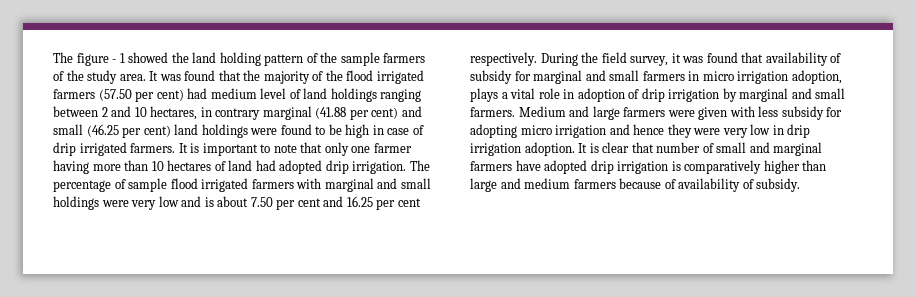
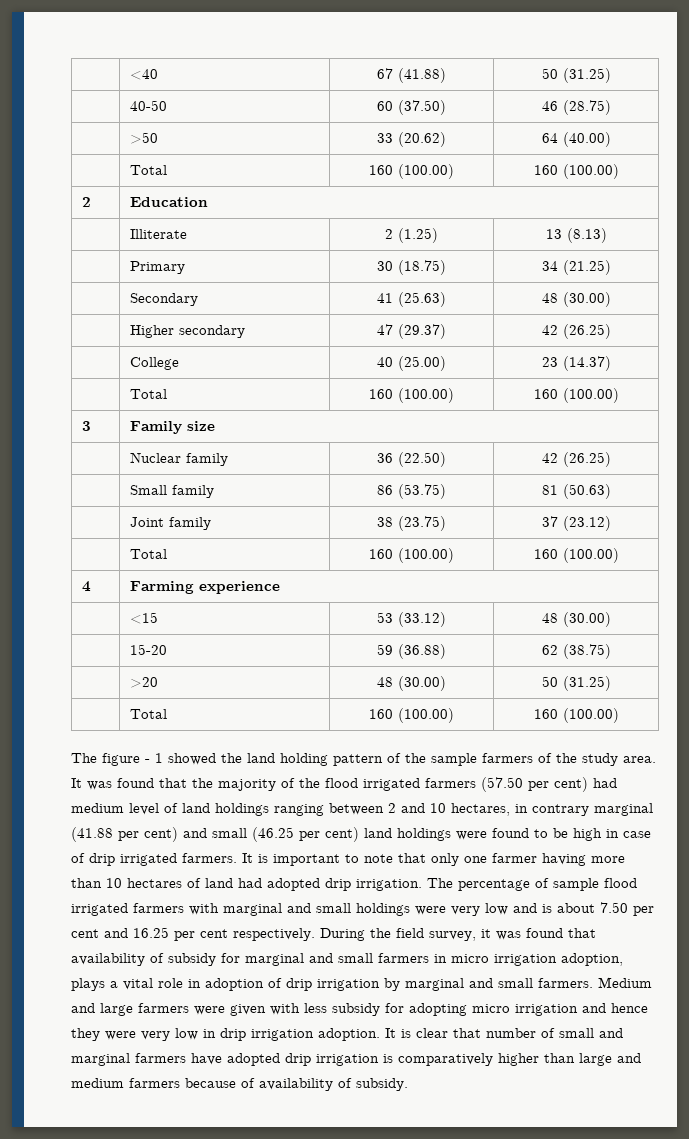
+ | <40 | 67 (41.88) | 50 (31.25)
+ | 40-50 | 60 (37.50) | 46 (28.75)
+ | >50 | 33 (20.62) | 64 (40.00)
+ | Total | 160 (100.00) | 160 (100.00)
+ 2 | Education
+ | Illiterate | 2 (1.25) | 13 (8.13)
+ | Primary | 30 (18.75) | 34 (21.25)
+ | Secondary | 41 (25.63) | 48 (30.00)
+ | Higher secondary | 47 (29.37) | 42 (26.25)
+ | College | 40 (25.00) | 23 (14.37)
+ | Total | 160 (100.00) | 160 (100.00)
+ 3 | Family size
+ | Nuclear family | 36 (22.50) | 42 (26.25)
+ | Small family | 86 (53.75) | 81 (50.63)
+ | Joint family | 38 (23.75) | 37 (23.12)
+ | Total | 160 (100.00) | 160 (100.00)
+ 4 | Farming experience
+ | <15 | 53 (33.12) | 48 (30.00)
+ | 15-20 | 59 (36.88) | 62 (38.75)
+ | >20 | 48 (30.00) | 50 (31.25)
+ | Total | 160 (100.00) | 160 (100.00)

